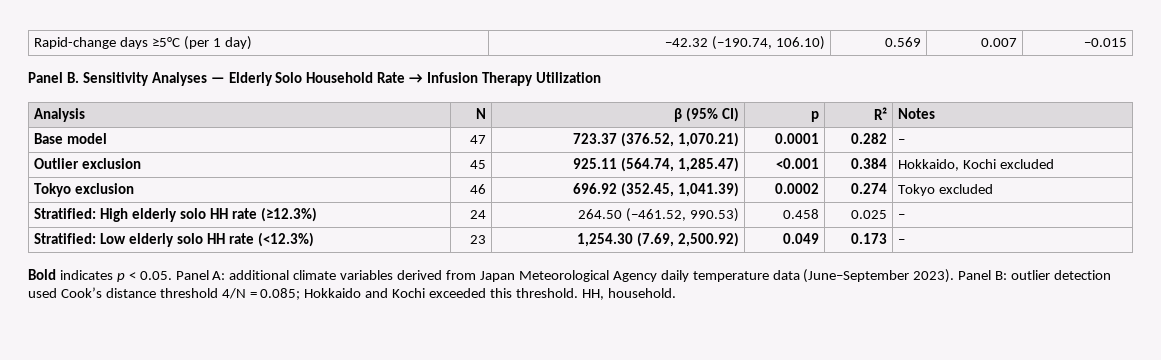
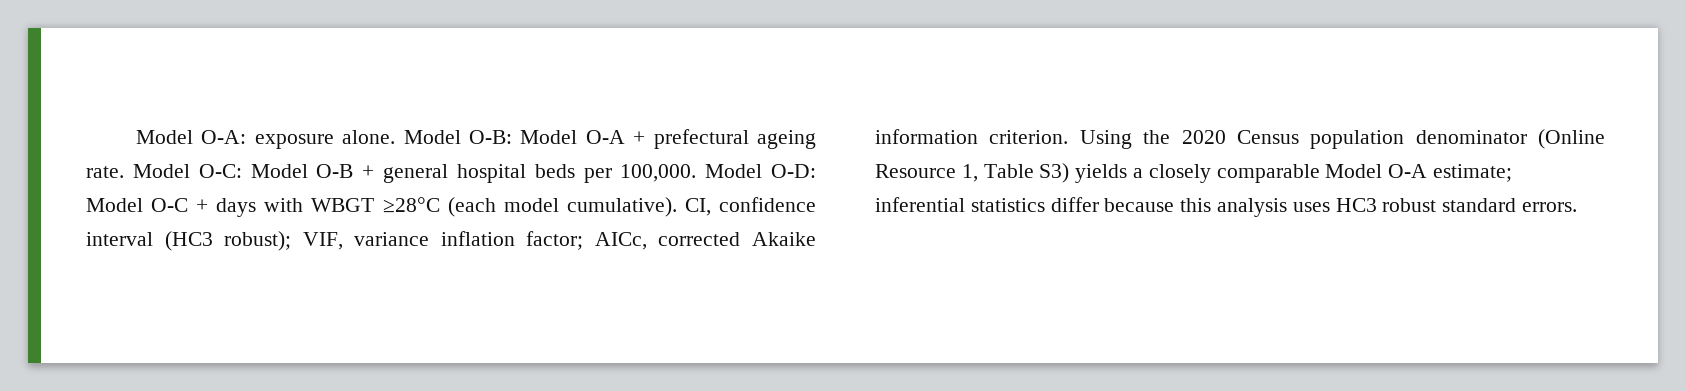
- Rapid-change days ≥5°C (per 1 day) | −42.32 (−190.74, 106.10) | 0.569 | 0.007 | −0.015
- Panel B. Sensitivity Analyses — Elderly Solo Household Rate → Infusion Therapy Utilization
- Analysis | N | β (95% CI) | p | R² | Notes
- Base model | 47 | 723.37 (376.52, 1,070.21) | 0.0001 | 0.282 | –
- Outlier exclusion | 45 | 925.11 (564.74, 1,285.47) | <0.001 | 0.384 | Hokkaido, Kochi excluded
- Tokyo exclusion | 46 | 696.92 (352.45, 1,041.39) | 0.0002 | 0.274 | Tokyo excluded
- Stratified: High elderly solo HH rate (≥12.3%) | 24 | 264.50 (−461.52, 990.53) | 0.458 | 0.025 | –
- Stratified: Low elderly solo HH rate (<12.3%) | 23 | 1,254.30 (7.69, 2,500.92) | 0.049 | 0.173 | –
- Bold indicates p < 0.05. Panel A: additional climate variables derived from Japan Meteorological Agency daily temperature data (June–September 2023). Panel B: outlier detection used Cook’s distance threshold 4/N = 0.085; Hokkaido and Kochi exceeded this threshold. HH, household.
+ Model O-A: exposure alone. Model O-B: Model O-A + prefectural ageing rate. Model O-C: Model O-B + general hospital beds per 100,000. Model O-D: Model O-C + days with WBGT ≥28°C (each model cumulative). CI, confidence interval (HC3 robust); VIF, variance inflation factor; AICc, corrected Akaike information criterion. Using the 2020 Census population denominator (Online Resource 1, Table S3) yields a closely comparable Model O-A estimate; inferential statistics differ because this analysis uses HC3 robust standard errors.

